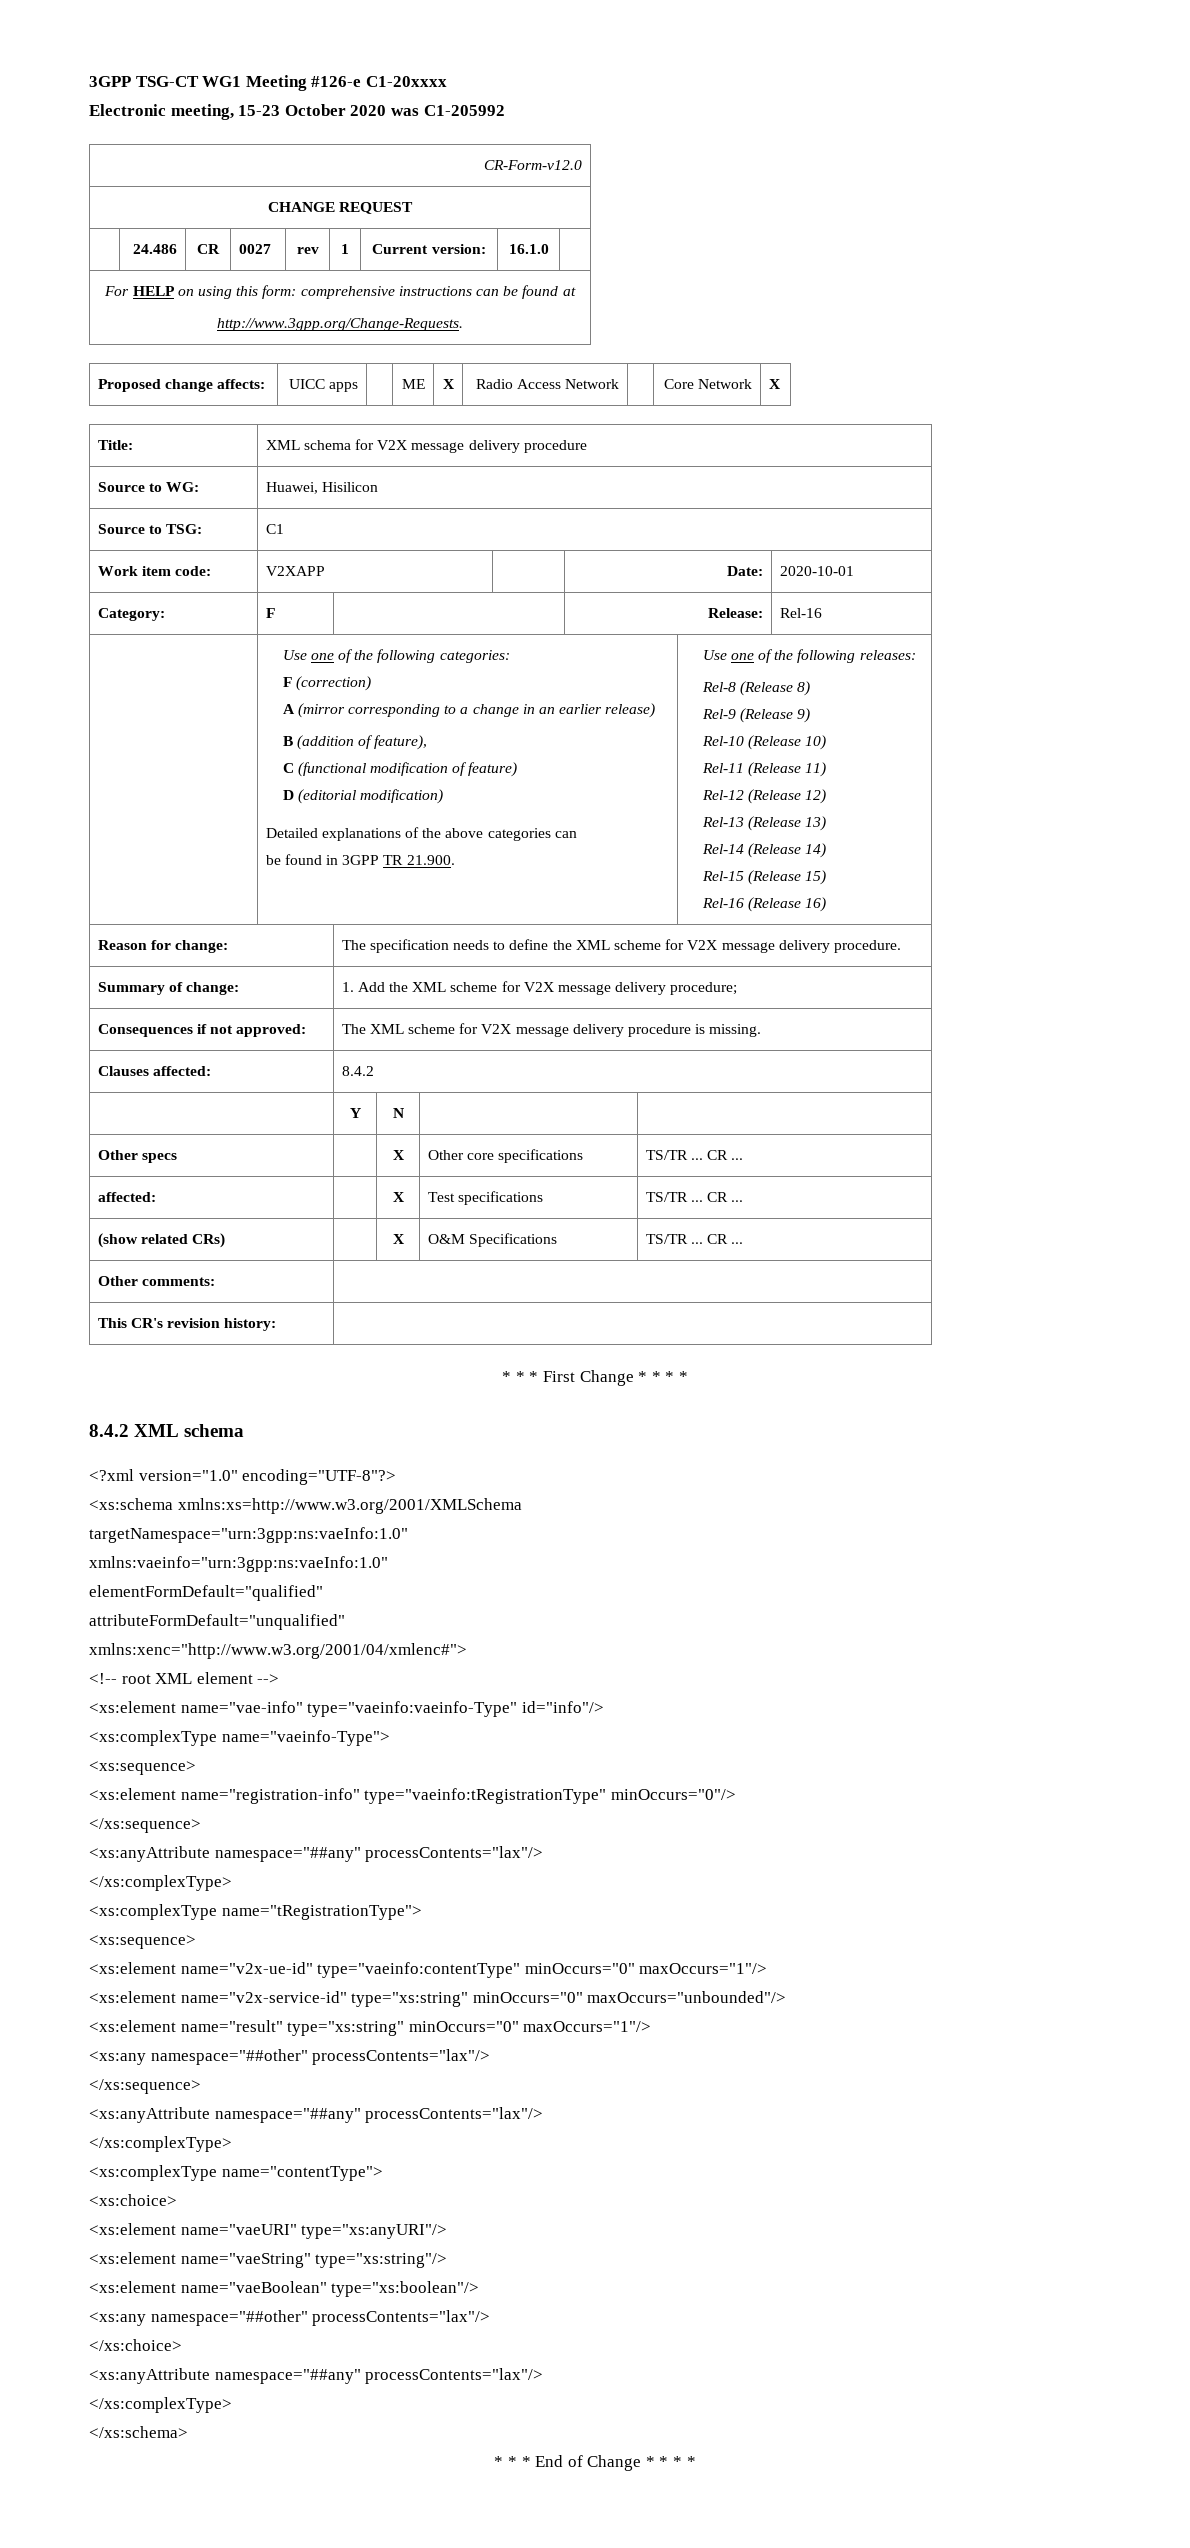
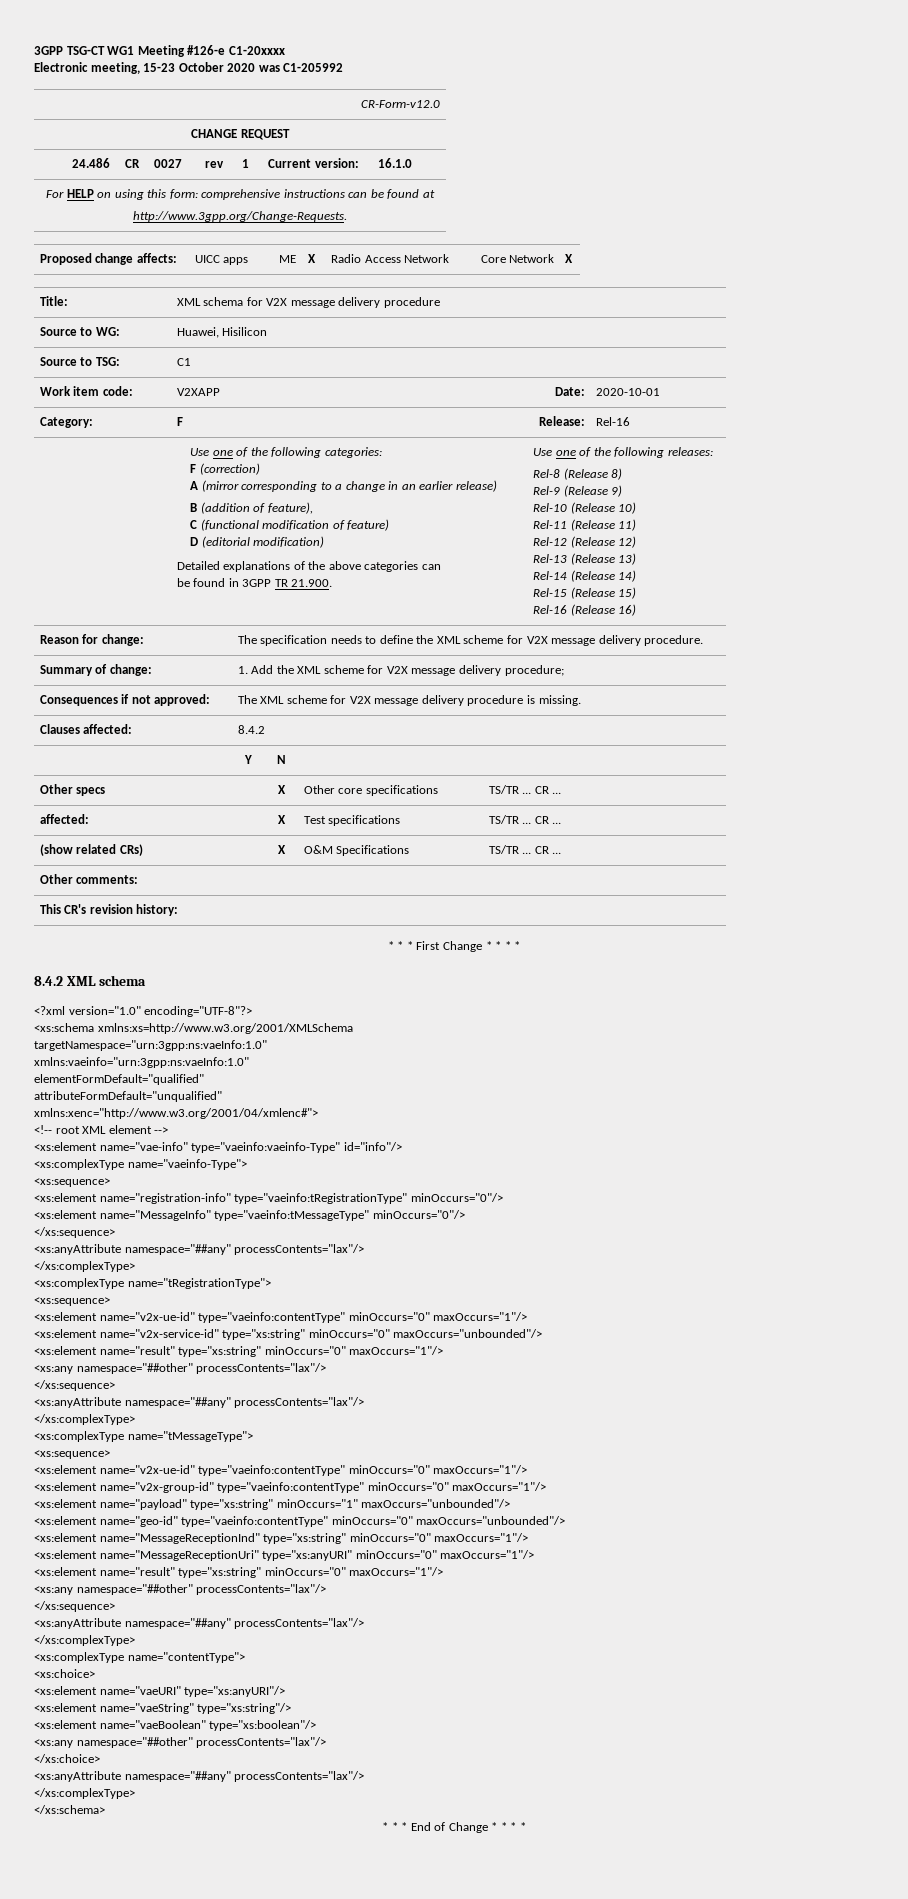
+ <xs:element name="MessageInfo" type="vaeinfo:tMessageType" minOccurs="0"/>
+ <xs:complexType name="tMessageType">
+ <xs:sequence>
+ <xs:element name="v2x-ue-id" type="vaeinfo:contentType" minOccurs="0" maxOccurs="1"/>
+ <xs:element name="v2x-group-id" type="vaeinfo:contentType" minOccurs="0" maxOccurs="1"/>
+ <xs:element name="payload" type="xs:string" minOccurs="1" maxOccurs="unbounded"/>
+ <xs:element name="geo-id" type="vaeinfo:contentType" minOccurs="0" maxOccurs="unbounded"/>
+ <xs:element name="MessageReceptionInd" type="xs:string" minOccurs="0" maxOccurs="1"/>
+ <xs:element name="MessageReceptionUri" type="xs:anyURI" minOccurs="0" maxOccurs="1"/>
+ <xs:element name="result" type="xs:string" minOccurs="0" maxOccurs="1"/>
+ <xs:any namespace="##other" processContents="lax"/>
+ </xs:sequence>
+ <xs:anyAttribute namespace="##any" processContents="lax"/>
+ </xs:complexType>

